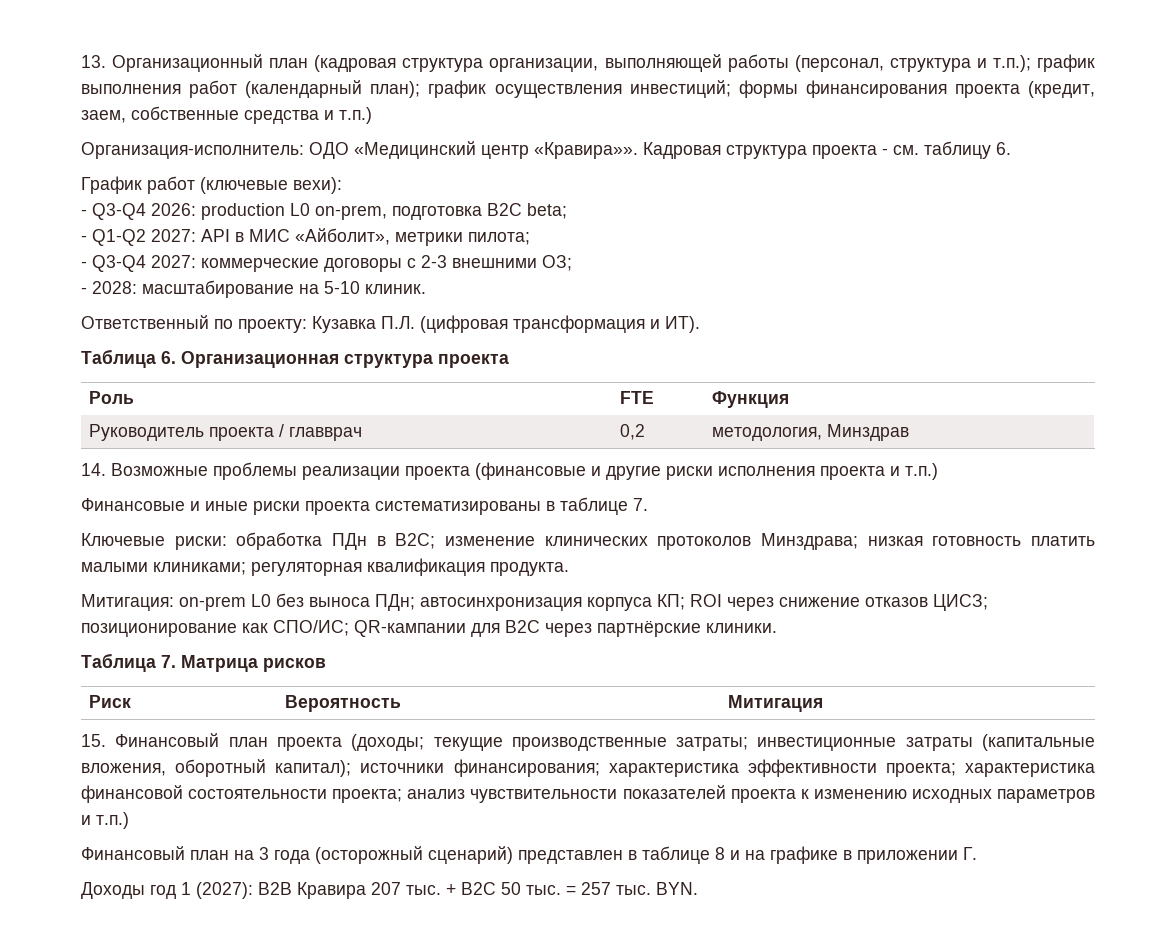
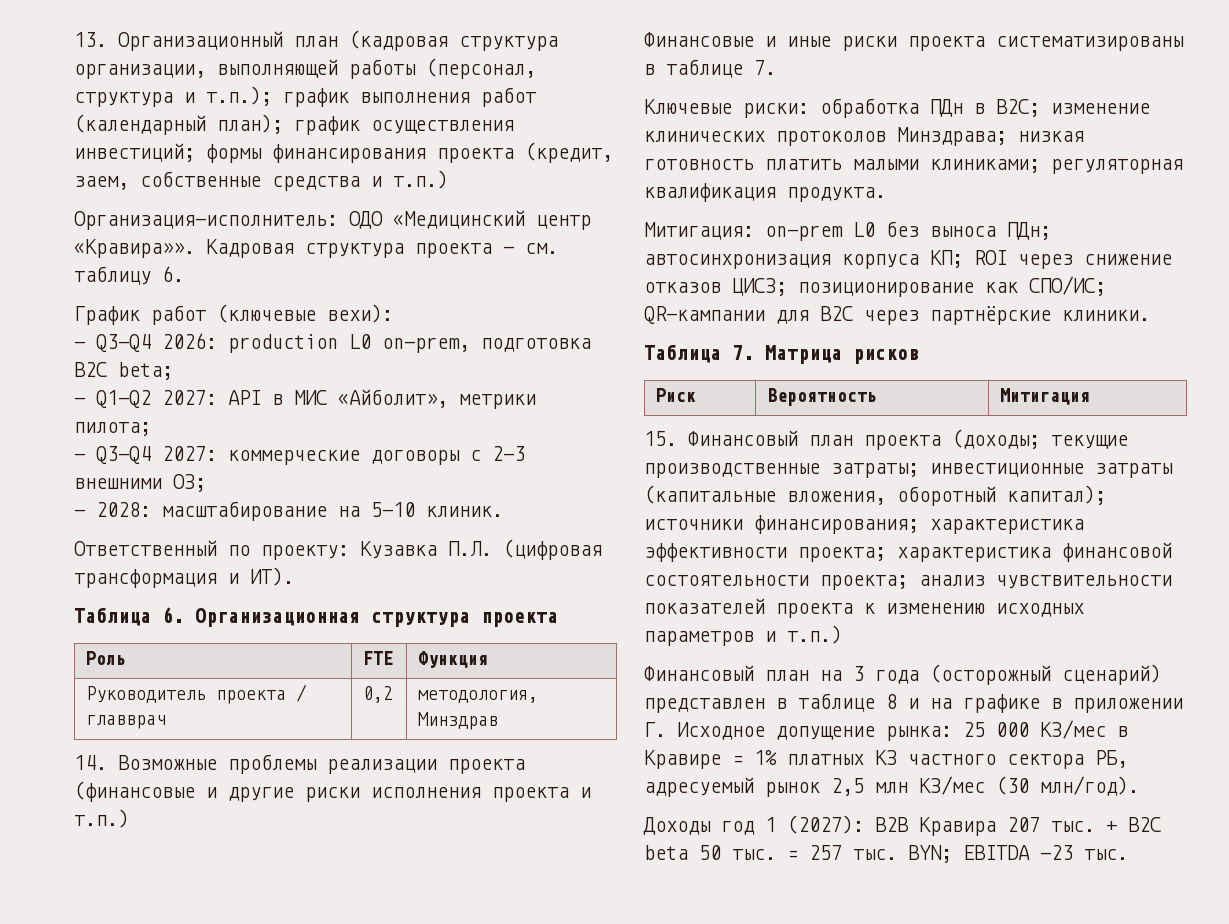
- Финансовый план на 3 года (осторожный сценарий) представлен в таблице 8 и на графике в приложении Г.
+ Финансовый план на 3 года (осторожный сценарий) представлен в таблице 8 и на графике в приложении Г. Исходное допущение рынка: 25 000 КЗ/мес в Кравире = 1% платных КЗ частного сектора РБ, адресуемый рынок 2,5 млн КЗ/мес (30 млн/год).
- Доходы год 1 (2027): B2B Кравира 207 тыс. + B2C 50 тыс. = 257 тыс. BYN.
+ Доходы год 1 (2027): B2B Кравира 207 тыс. + B2C beta 50 тыс. = 257 тыс. BYN; EBITDA -23 тыс.

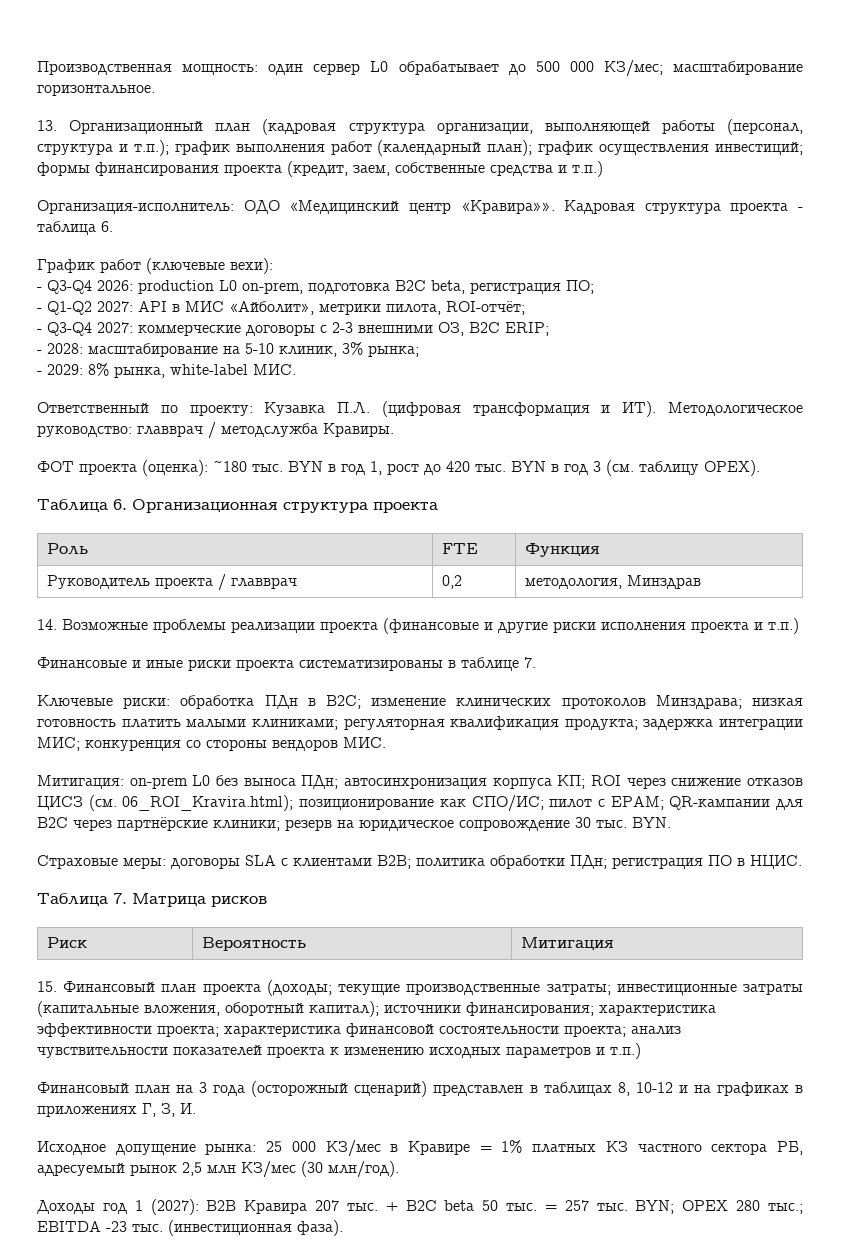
+ Производственная мощность: один сервер L0 обрабатывает до 500 000 КЗ/мес; масштабирование горизонтальное.
- Кадровая структура проекта - см. таблицу 6.
+ Кадровая структура проекта - таблица 6.
- - Q3-Q4 2026: production L0 on-prem, подготовка B2C beta;
+ - Q3-Q4 2026: production L0 on-prem, подготовка B2C beta, регистрация ПО;
- - Q1-Q2 2027: API в МИС «Айболит», метрики пилота;
+ - Q1-Q2 2027: API в МИС «Айболит», метрики пилота, ROI-отчёт;
- - Q3-Q4 2027: коммерческие договоры с 2-3 внешними ОЗ;
+ - Q3-Q4 2027: коммерческие договоры с 2-3 внешними ОЗ, B2C ERIP;
- - 2028: масштабирование на 5-10 клиник.
+ - 2028: масштабирование на 5-10 клиник, 3% рынка;
+ - 2029: 8% рынка, white-label МИС.
- Ответственный по проекту: Кузавка П.Л. (цифровая трансформация и ИТ).
+ Ответственный по проекту: Кузавка П.Л. (цифровая трансформация и ИТ). Методологическое руководство: главврач / методслужба Кравиры.
+ ФОТ проекта (оценка): ~180 тыс. BYN в год 1, рост до 420 тыс. BYN в год 3 (см. таблицу OPEX).
- Ключевые риски: обработка ПДн в B2C; изменение клинических протоколов Минздрава; низкая готовность платить малыми клиниками; регуляторная квалификация продукта.
+ Ключевые риски: обработка ПДн в B2C; изменение клинических протоколов Минздрава; низкая готовность платить малыми клиниками; регуляторная квалификация продукта; задержка интеграции МИС; конкуренция со стороны вендоров МИС.
- Митигация: on-prem L0 без выноса ПДн; автосинхронизация корпуса КП; ROI через снижение отказов ЦИСЗ; позиционирование как СПО/ИС; QR-кампании для B2C через партнёрские клиники.
+ Митигация: on-prem L0 без выноса ПДн; автосинхронизация корпуса КП; ROI через снижение отказов ЦИСЗ (см. 06_ROI_Kravira.html); позиционирование как СПО/ИС; пилот с EPAM; QR-кампании для B2C через партнёрские клиники; резерв на юридическое сопровождение 30 тыс. BYN.
+ Страховые меры: договоры SLA с клиентами B2B; политика обработки ПДн; регистрация ПО в НЦИС.
- Финансовый план на 3 года (осторожный сценарий) представлен в таблице 8 и на графике в приложении Г. Исходное допущение рынка: 25 000 КЗ/мес в Кравире = 1% платных КЗ частного сектора РБ, адресуемый рынок 2,5 млн КЗ/мес (30 млн/год).
+ Финансовый план на 3 года (осторожный сценарий) представлен в таблицах 8, 10-12 и на графиках в приложениях Г, З, И.
+ Исходное допущение рынка: 25 000 КЗ/мес в Кравире = 1% платных КЗ частного сектора РБ, адресуемый рынок 2,5 млн КЗ/мес (30 млн/год).
- Доходы год 1 (2027): B2B Кравира 207 тыс. + B2C beta 50 тыс. = 257 тыс. BYN; EBITDA -23 тыс.
+ Доходы год 1 (2027): B2B Кравира 207 тыс. + B2C beta 50 тыс. = 257 тыс. BYN; OPEX 280 тыс.; EBITDA -23 тыс. (инвестиционная фаза).

